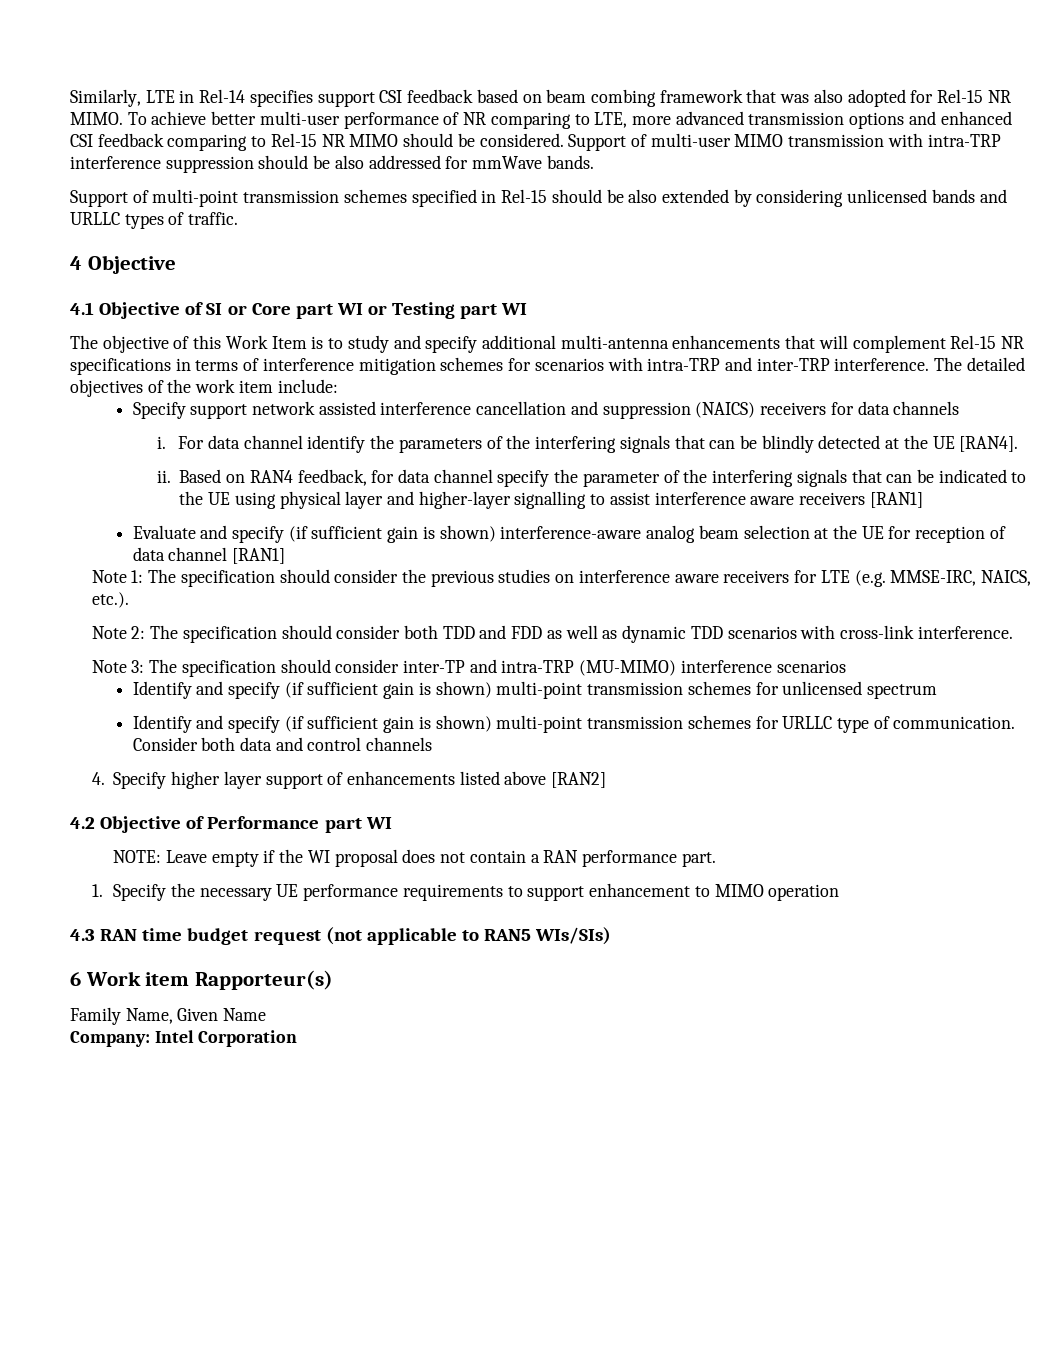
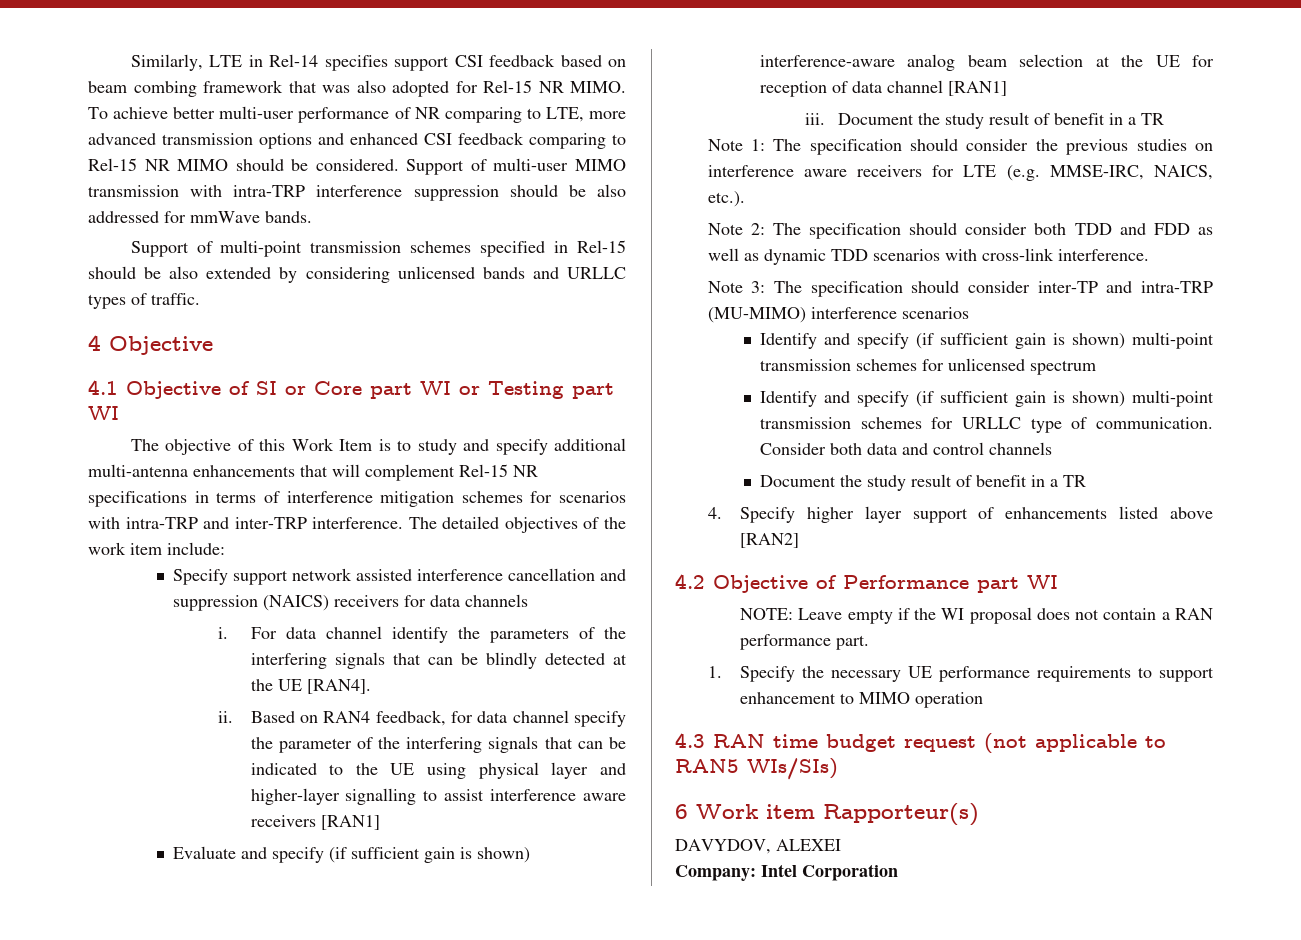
+ iii. Document the study result of benefit in a TR
  Consider both data and control channels
+ Document the study result of benefit in a TR
- Family Name, Given Name
+ DAVYDOV, ALEXEI

